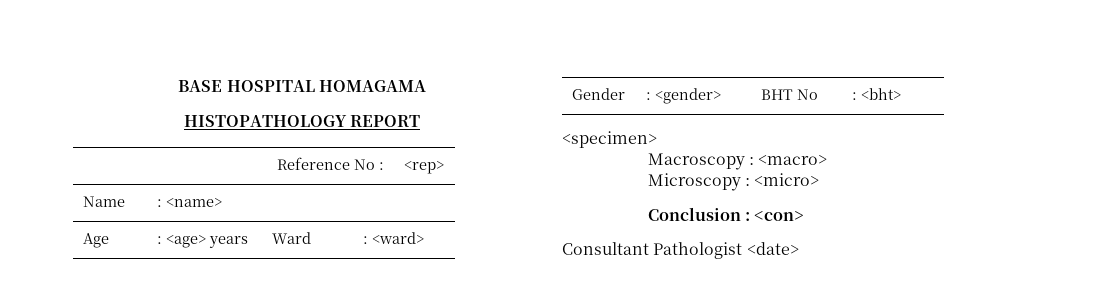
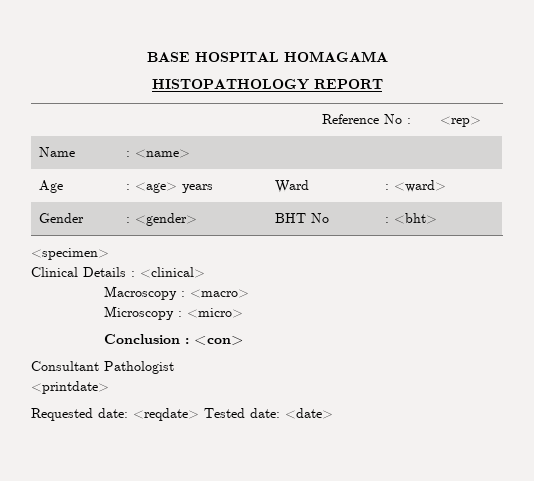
+ Clinical Details : <clinical>
- Consultant Pathologist <date>
+ Consultant Pathologist
+ <printdate>
+ Requested date: <reqdate> Tested date: <date>

